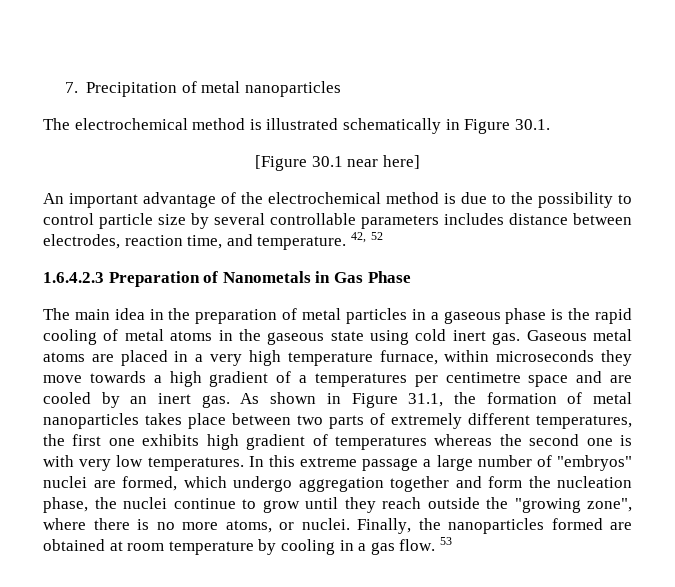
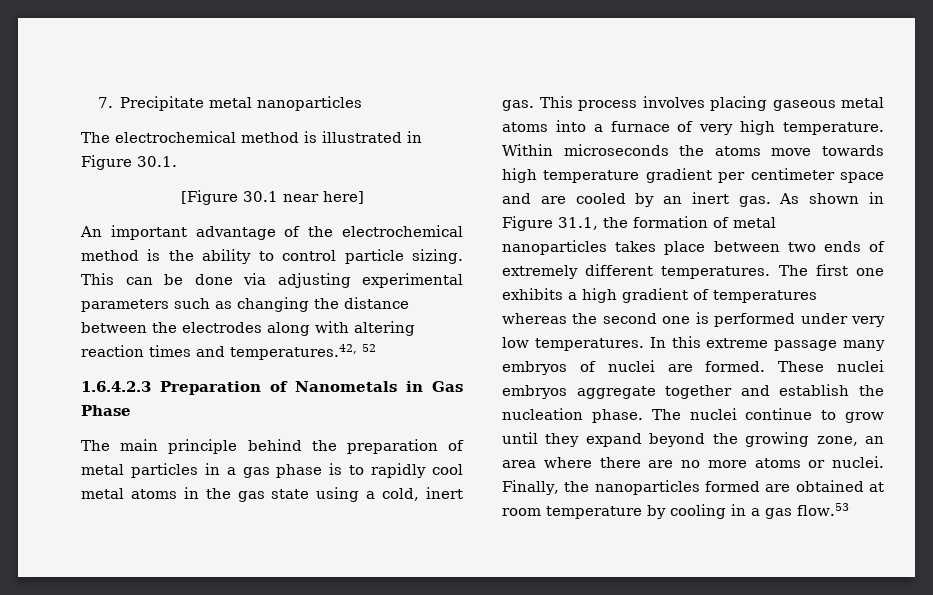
- 7. Precipitation of metal nanoparticles
+ 7. Precipitate metal nanoparticles
- The electrochemical method is illustrated schematically in Figure 30.1.
+ The electrochemical method is illustrated in Figure 30.1.
- An important advantage of the electrochemical method is due to the possibility to control particle size by several controllable parameters includes distance between electrodes, reaction time, and temperature. 42, 52
+ An important advantage of the electrochemical method is the ability to control particle sizing. This can be done via adjusting experimental parameters such as changing the distance between the electrodes along with altering reaction times and temperatures.42, 52
- The main idea in the preparation of metal particles in a gaseous phase is the rapid cooling of metal atoms in the gaseous state using cold inert gas. Gaseous metal atoms are placed in a very high temperature furnace, within microseconds they move towards a high gradient of a temperatures per centimetre space and are cooled by an inert gas.
+ The main principle behind the preparation of metal particles in a gas phase is to rapidly cool metal atoms in the gas state using a cold, inert gas. This process involves placing gaseous metal atoms into a furnace of very high temperature. Within microseconds the atoms move towards high temperature gradient per centimeter space and are cooled by an inert gas.
- As shown in Figure 31.1, the formation of metal nanoparticles takes place between two parts of extremely different temperatures, the first one exhibits high gradient of temperatures whereas the second one is with very low temperatures.
+ As shown in Figure 31.1, the formation of metal nanoparticles takes place between two ends of extremely different temperatures. The first one exhibits a high gradient of temperatures whereas the second one is performed under very low temperatures.
- In this extreme passage a large number of "embryos" nuclei are formed, which undergo aggregation together and form the nucleation phase, the nuclei continue to grow until they reach outside the "growing zone", where there is no more atoms, or nuclei.
+ In this extreme passage many embryos of nuclei are formed. These nuclei embryos aggregate together and establish the nucleation phase. The nuclei continue to grow until they expand beyond the growing zone, an area where there are no more atoms or nuclei.
- Finally, the nanoparticles formed are obtained at room temperature by cooling in a gas flow. 53
+ Finally, the nanoparticles formed are obtained at room temperature by cooling in a gas flow.53

